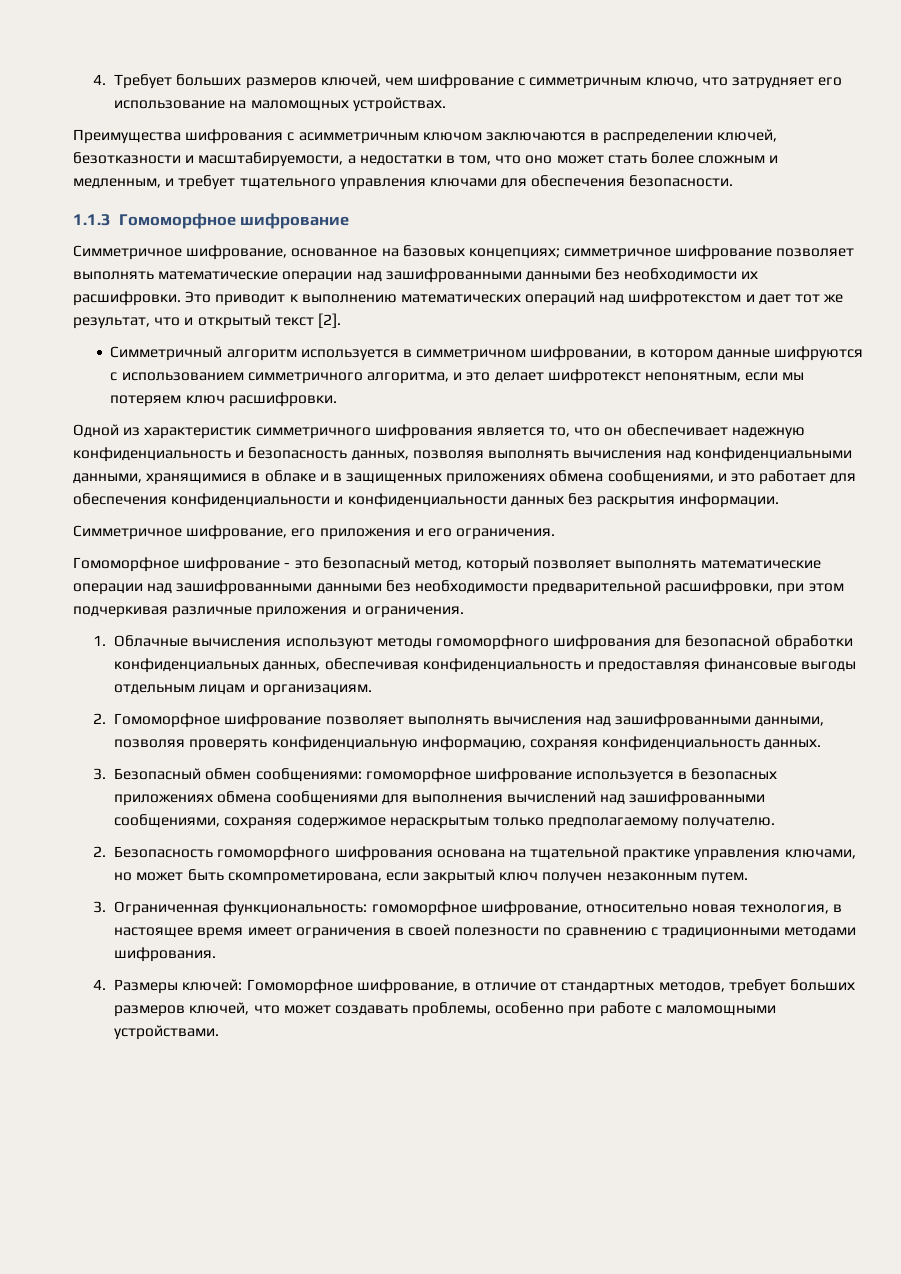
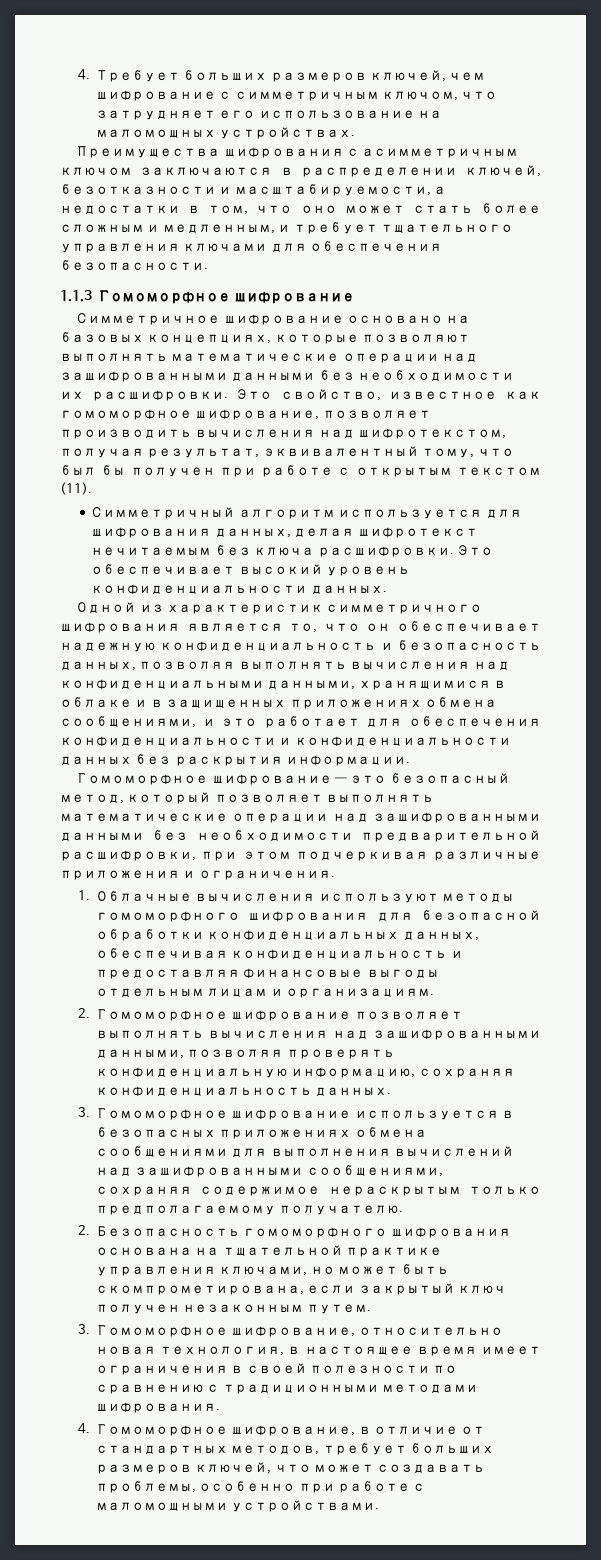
- 4. Требует больших размеров ключей, чем шифрование с симметричным ключо, что затрудняет его использование на маломощных устройствах.
+ 4. Требует больших размеров ключей, чем шифрование с симметричным ключом, что затрудняет его использование на маломощных устройствах.
- Симметричное шифрование, основанное на базовых концепциях; симметричное шифрование позволяет выполнять математические операции над зашифрованными данными без необходимости их расшифровки.
+ Симметричное шифрование основано на базовых концепциях, которые позволяют выполнять математические операции над зашифрованными данными без необходимости их расшифровки.
- Это приводит к выполнению математических операций над шифротекстом и дает тот же результат, что и открытый текст [2].
- Симметричный алгоритм используется в симметричном шифровании, в котором данные шифруются с использованием симметричного алгоритма, и это делает шифротекст непонятным, если мы потеряем ключ расшифровки.
+ Это свойство, известное как гомоморфное шифрование, позволяет производить вычисления над шифротекстом, получая результат, эквивалентный тому, что был бы получен при работе с открытым текстом (11).
+ Симметричный алгоритм используется для шифрования данных, делая шифротекст нечитаемым без ключа расшифровки. Это обеспечивает высокий уровень конфиденциальности данных.
- Симметричное шифрование, его приложения и его ограничения.
- Гомоморфное шифрование - это безопасный метод, который позволяет выполнять математические операции над зашифрованными данными без необходимости предварительной расшифровки, при этом подчеркивая различные приложения и ограничения.
+ Гомоморфное шифрование — это безопасный метод, который позволяет выполнять математические операции над зашифрованными данными без необходимости предварительной расшифровки, при этом подчеркивая различные приложения и ограничения.
- 3. Безопасный обмен сообщениями: гомоморфное шифрование используется в безопасных приложениях обмена сообщениями для выполнения вычислений над зашифрованными сообщениями, сохраняя содержимое нераскрытым только предполагаемому получателю.
+ 3. Гомоморфное шифрование используется в безопасных приложениях обмена сообщениями для выполнения вычислений над зашифрованными сообщениями, сохраняя содержимое нераскрытым только предполагаемому получателю.
- 3. Ограниченная функциональность: гомоморфное шифрование, относительно новая технология, в настоящее время имеет ограничения в своей полезности по сравнению с традиционными методами шифрования.
+ 3. Гомоморфное шифрование, относительно новая технология, в настоящее время имеет ограничения в своей полезности по сравнению с традиционными методами шифрования.
- 4. Размеры ключей: Гомоморфное шифрование, в отличие от стандартных методов, требует больших размеров ключей, что может создавать проблемы, особенно при работе с маломощными устройствами.
+ 4. Гомоморфное шифрование, в отличие от стандартных методов, требует больших размеров ключей, что может создавать проблемы, особенно при работе с маломощными устройствами.

